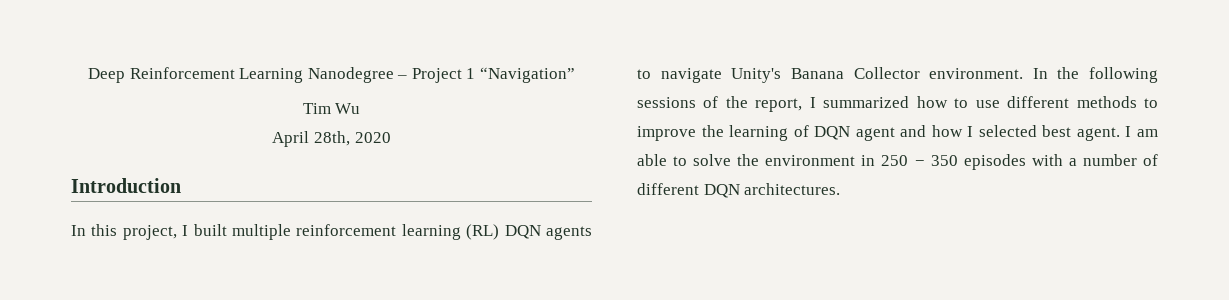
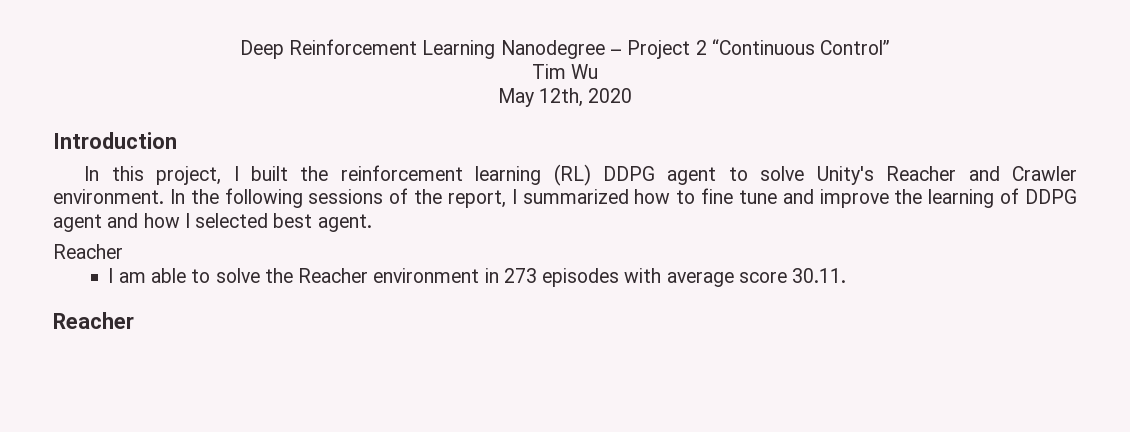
- Deep Reinforcement Learning Nanodegree – Project 1 “Navigation”
+ Deep Reinforcement Learning Nanodegree – Project 2 “Continuous Control”
- April 28th, 2020
+ May 12th, 2020
- In this project, I built multiple reinforcement learning (RL) DQN agents to navigate Unity's Banana Collector environment.
+ In this project, I built the reinforcement learning (RL) DDPG agent to solve Unity's Reacher and Crawler environment.
- In the following sessions of the report, I summarized how to use different methods to improve the learning of DQN agent and how I selected best agent. I am able to solve the environment in 250 − 350 episodes with a number of different DQN architectures.
+ In the following sessions of the report, I summarized how to fine tune and improve the learning of DDPG agent and how I selected best agent.
+ Reacher
+ I am able to solve the Reacher environment in 273 episodes with average score 30.11.
+ Reacher

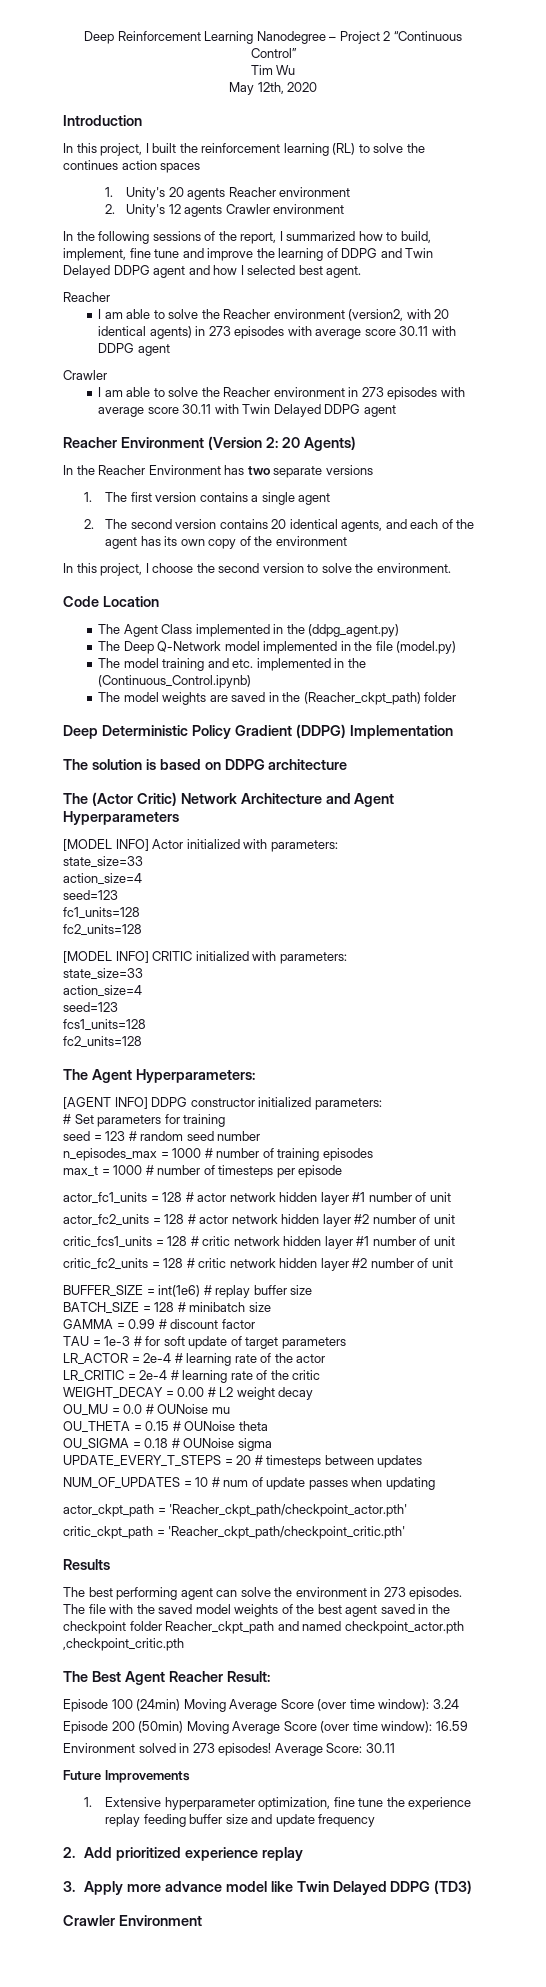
- In this project, I built the reinforcement learning (RL) DDPG agent to solve Unity's Reacher and Crawler environment. In the following sessions of the report, I summarized how to fine tune and improve the learning of DDPG agent and how I selected best agent.
+ In this project, I built the reinforcement learning (RL) to solve the continues action spaces
+ 1. Unity's 20 agents Reacher environment
+ 2. Unity's 12 agents Crawler environment
+ In the following sessions of the report, I summarized how to build, implement, fine tune and improve the learning of DDPG and Twin Delayed DDPG agent and how I selected best agent.
- I am able to solve the Reacher environment in 273 episodes with average score 30.11.
- Reacher
+ I am able to solve the Reacher environment (version2, with 20 identical agents) in 273 episodes with average score 30.11 with DDPG agent
+ Crawler
+ I am able to solve the Reacher environment in 273 episodes with average score 30.11 with Twin Delayed DDPG agent
+ Reacher Environment (Version 2: 20 Agents)
+ In the Reacher Environment has two separate versions
+ 1. The first version contains a single agent
+ 2. The second version contains 20 identical agents, and each of the agent has its own copy of the environment
+ In this project, I choose the second version to solve the environment.
+ Code Location
+ The Agent Class implemented in the (ddpg_agent.py)
+ The Deep Q-Network model implemented in the file (model.py)
+ The model training and etc. implemented in the (Continuous_Control.ipynb)
+ The model weights are saved in the (Reacher_ckpt_path) folder
+ Deep Deterministic Policy Gradient (DDPG) Implementation
+ The solution is based on DDPG architecture
+ The (Actor Critic) Network Architecture and Agent Hyperparameters
+ [MODEL INFO] Actor initialized with parameters:
+ state_size=33
+ action_size=4
+ seed=123
+ fc1_units=128
+ fc2_units=128
+ [MODEL INFO] CRITIC initialized with parameters:
+ state_size=33
+ action_size=4
+ seed=123
+ fcs1_units=128
+ fc2_units=128
+ The Agent Hyperparameters:
+ [AGENT INFO] DDPG constructor initialized parameters:
+ # Set parameters for training
+ seed = 123 # random seed number
+ n_episodes_max = 1000 # number of training episodes
+ max_t = 1000 # number of timesteps per episode
+ actor_fc1_units = 128 # actor network hidden layer #1 number of unit
+ actor_fc2_units = 128 # actor network hidden layer #2 number of unit
+ critic_fcs1_units = 128 # critic network hidden layer #1 number of unit
+ critic_fc2_units = 128 # critic network hidden layer #2 number of unit
+ BUFFER_SIZE = int(1e6) # replay buffer size
+ BATCH_SIZE = 128 # minibatch size
+ GAMMA = 0.99 # discount factor
+ TAU = 1e-3 # for soft update of target parameters
+ LR_ACTOR = 2e-4 # learning rate of the actor
+ LR_CRITIC = 2e-4 # learning rate of the critic
+ WEIGHT_DECAY = 0.00 # L2 weight decay
+ OU_MU = 0.0 # OUNoise mu
+ OU_THETA = 0.15 # OUNoise theta
+ OU_SIGMA = 0.18 # OUNoise sigma
+ UPDATE_EVERY_T_STEPS = 20 # timesteps between updates
+ NUM_OF_UPDATES = 10 # num of update passes when updating
+ actor_ckpt_path = 'Reacher_ckpt_path/checkpoint_actor.pth'
+ critic_ckpt_path = 'Reacher_ckpt_path/checkpoint_critic.pth'
+ Results
+ The best performing agent can solve the environment in 273 episodes. The file with the saved model weights of the best agent saved in the checkpoint folder Reacher_ckpt_path and named checkpoint_actor.pth ,checkpoint_critic.pth
+ The Best Agent Reacher Result:
+ Episode 100 (24min) Moving Average Score (over time window): 3.24
+ Episode 200 (50min) Moving Average Score (over time window): 16.59
+ Environment solved in 273 episodes! Average Score: 30.11
+ Future Improvements
+ 1. Extensive hyperparameter optimization, fine tune the experience replay feeding buffer size and update frequency
+ 2. Add prioritized experience replay
+ 3. Apply more advance model like Twin Delayed DDPG (TD3)
+ Crawler Environment

